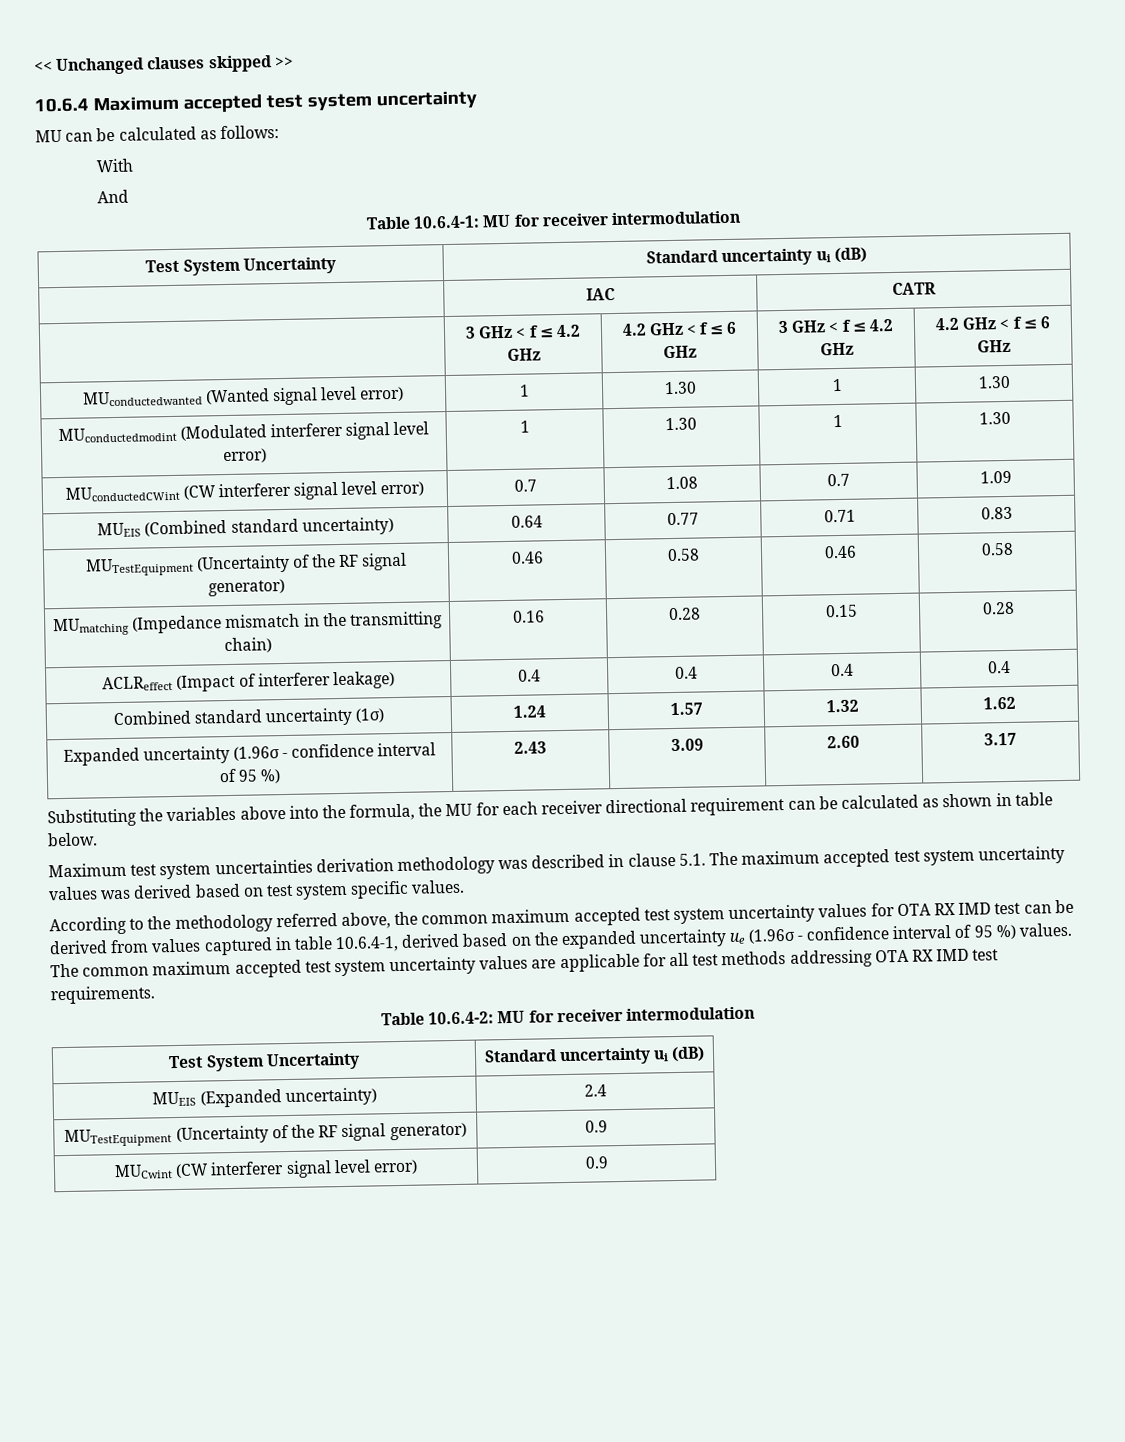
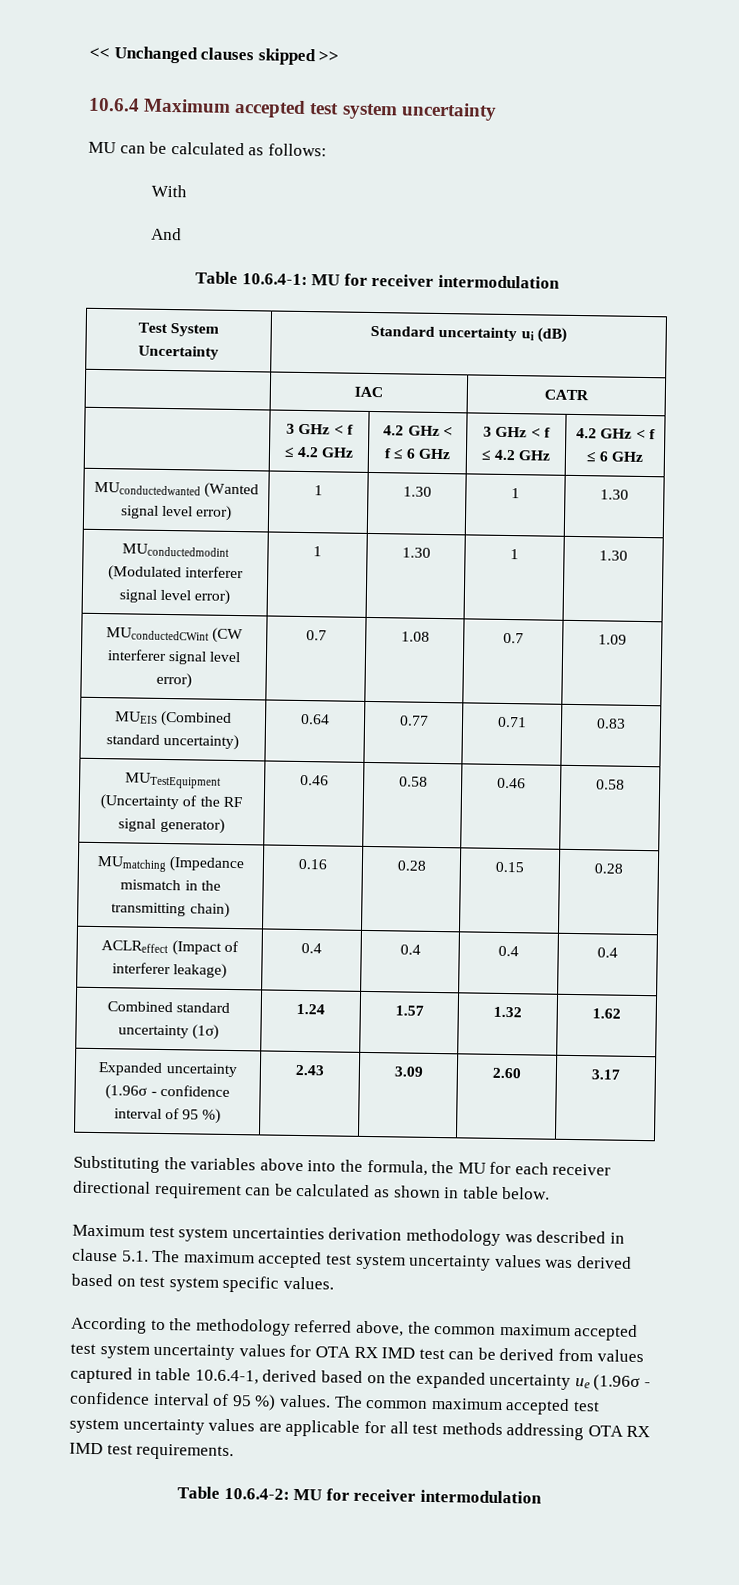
  Table 10.6.4-2: MU for receiver intermodulation
- Test System Uncertainty | Standard uncertainty ui (dB)
- MUEIS (Expanded uncertainty) | 2.4
- MUTestEquipment (Uncertainty of the RF signal generator) | 0.9
- MUCwint (CW interferer signal level error) | 0.9

